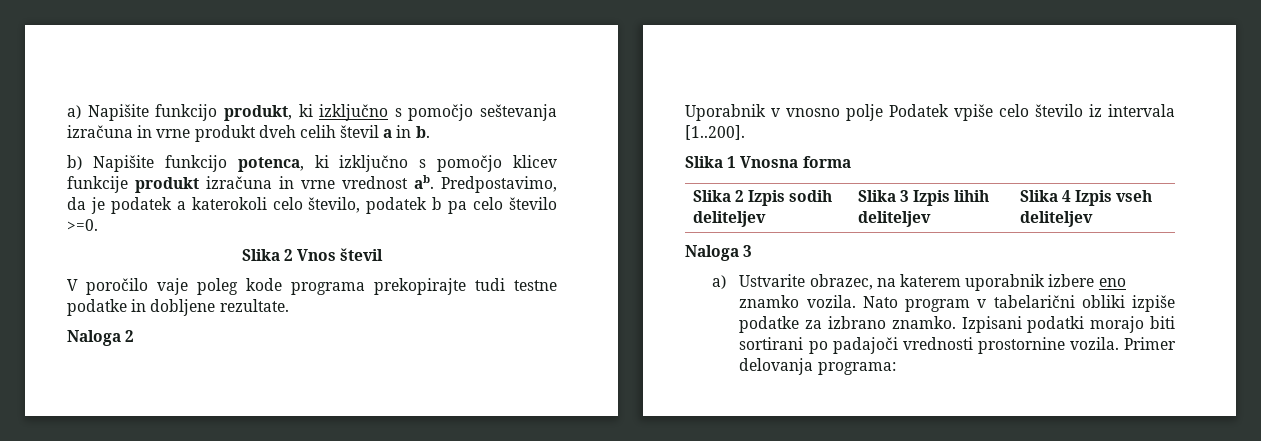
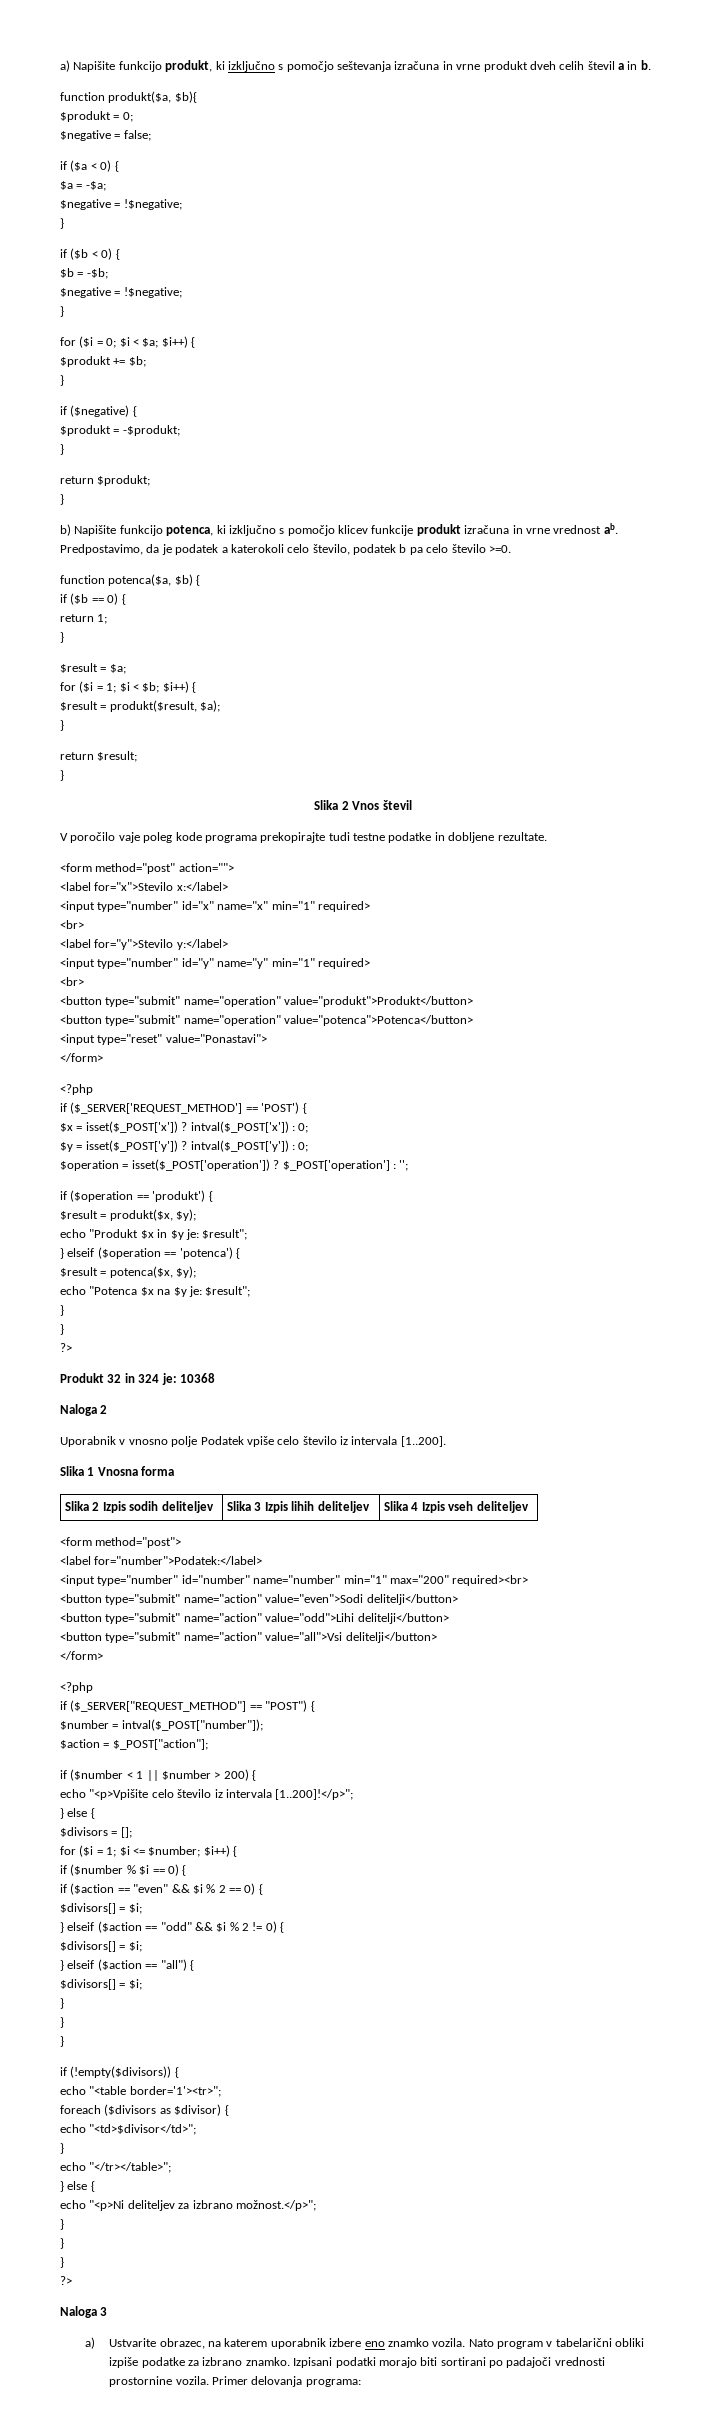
+ function produkt($a, $b){
+ $produkt = 0;
+ $negative = false;
+ if ($a < 0) {
+ $a = -$a;
+ $negative = !$negative;
+ }
+ if ($b < 0) {
+ $b = -$b;
+ $negative = !$negative;
+ }
+ for ($i = 0; $i < $a; $i++) {
+ $produkt += $b;
+ }
+ if ($negative) {
+ $produkt = -$produkt;
+ }
+ return $produkt;
+ }
+ function potenca($a, $b) {
+ if ($b == 0) {
+ return 1;
+ }
+ $result = $a;
+ for ($i = 1; $i < $b; $i++) {
+ $result = produkt($result, $a);
+ }
+ return $result;
+ }
+ <form method="post" action="">
+ <label for="x">Stevilo x:</label>
+ <input type="number" id="x" name="x" min="1" required>
+ <br>
+ <label for="y">Stevilo y:</label>
+ <input type="number" id="y" name="y" min="1" required>
+ <br>
+ <button type="submit" name="operation" value="produkt">Produkt</button>
+ <button type="submit" name="operation" value="potenca">Potenca</button>
+ <input type="reset" value="Ponastavi">
+ </form>
+ <?php
+ if ($_SERVER['REQUEST_METHOD'] == 'POST') {
+ $x = isset($_POST['x']) ? intval($_POST['x']) : 0;
+ $y = isset($_POST['y']) ? intval($_POST['y']) : 0;
+ $operation = isset($_POST['operation']) ? $_POST['operation'] : '';
+ if ($operation == 'produkt') {
+ $result = produkt($x, $y);
+ echo "Produkt $x in $y je: $result";
+ } elseif ($operation == 'potenca') {
+ $result = potenca($x, $y);
+ echo "Potenca $x na $y je: $result";
+ }
+ }
+ ?>
+ Produkt 32 in 324 je: 10368
+ <form method="post">
+ <label for="number">Podatek:</label>
+ <input type="number" id="number" name="number" min="1" max="200" required><br>
+ <button type="submit" name="action" value="even">Sodi delitelji</button>
+ <button type="submit" name="action" value="odd">Lihi delitelji</button>
+ <button type="submit" name="action" value="all">Vsi delitelji</button>
+ </form>
+ <?php
+ if ($_SERVER["REQUEST_METHOD"] == "POST") {
+ $number = intval($_POST["number"]);
+ $action = $_POST["action"];
+ if ($number < 1 || $number > 200) {
+ echo "<p>Vpišite celo število iz intervala [1..200]!</p>";
+ } else {
+ $divisors = [];
+ for ($i = 1; $i <= $number; $i++) {
+ if ($number % $i == 0) {
+ if ($action == "even" && $i % 2 == 0) {
+ $divisors[] = $i;
+ } elseif ($action == "odd" && $i % 2 != 0) {
+ $divisors[] = $i;
+ } elseif ($action == "all") {
+ $divisors[] = $i;
+ }
+ }
+ }
+ if (!empty($divisors)) {
+ echo "<table border='1'><tr>";
+ foreach ($divisors as $divisor) {
+ echo "<td>$divisor</td>";
+ }
+ echo "</tr></table>";
+ } else {
+ echo "<p>Ni deliteljev za izbrano možnost.</p>";
+ }
+ }
+ }
+ ?>

